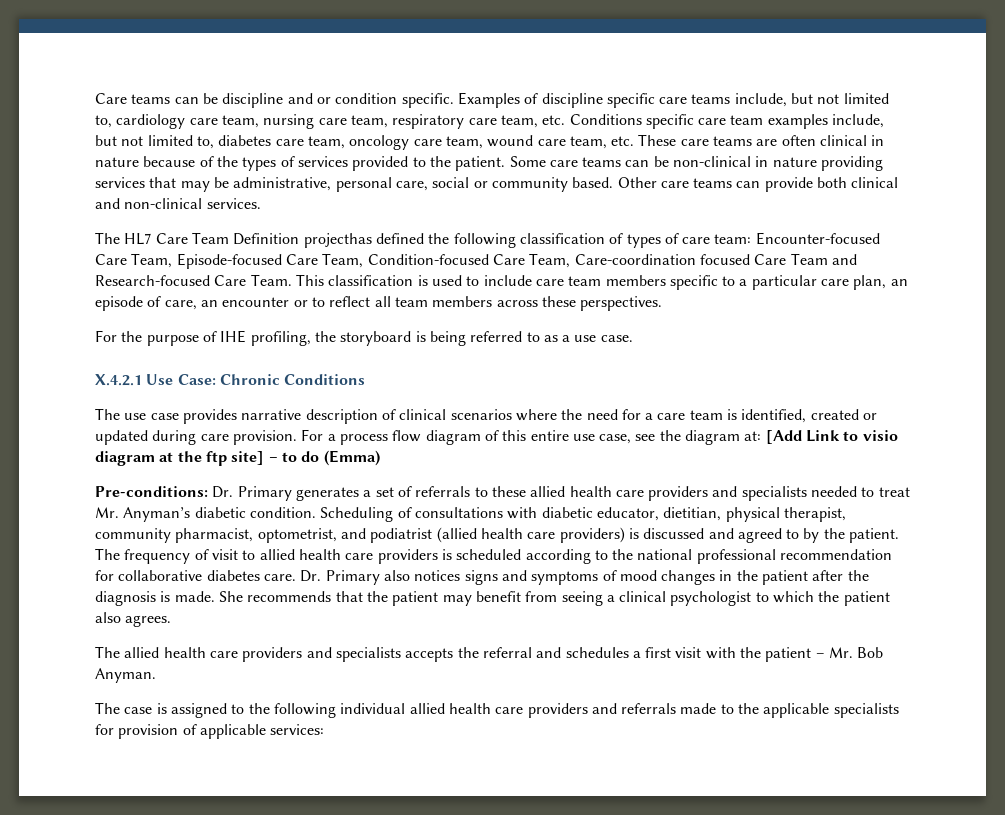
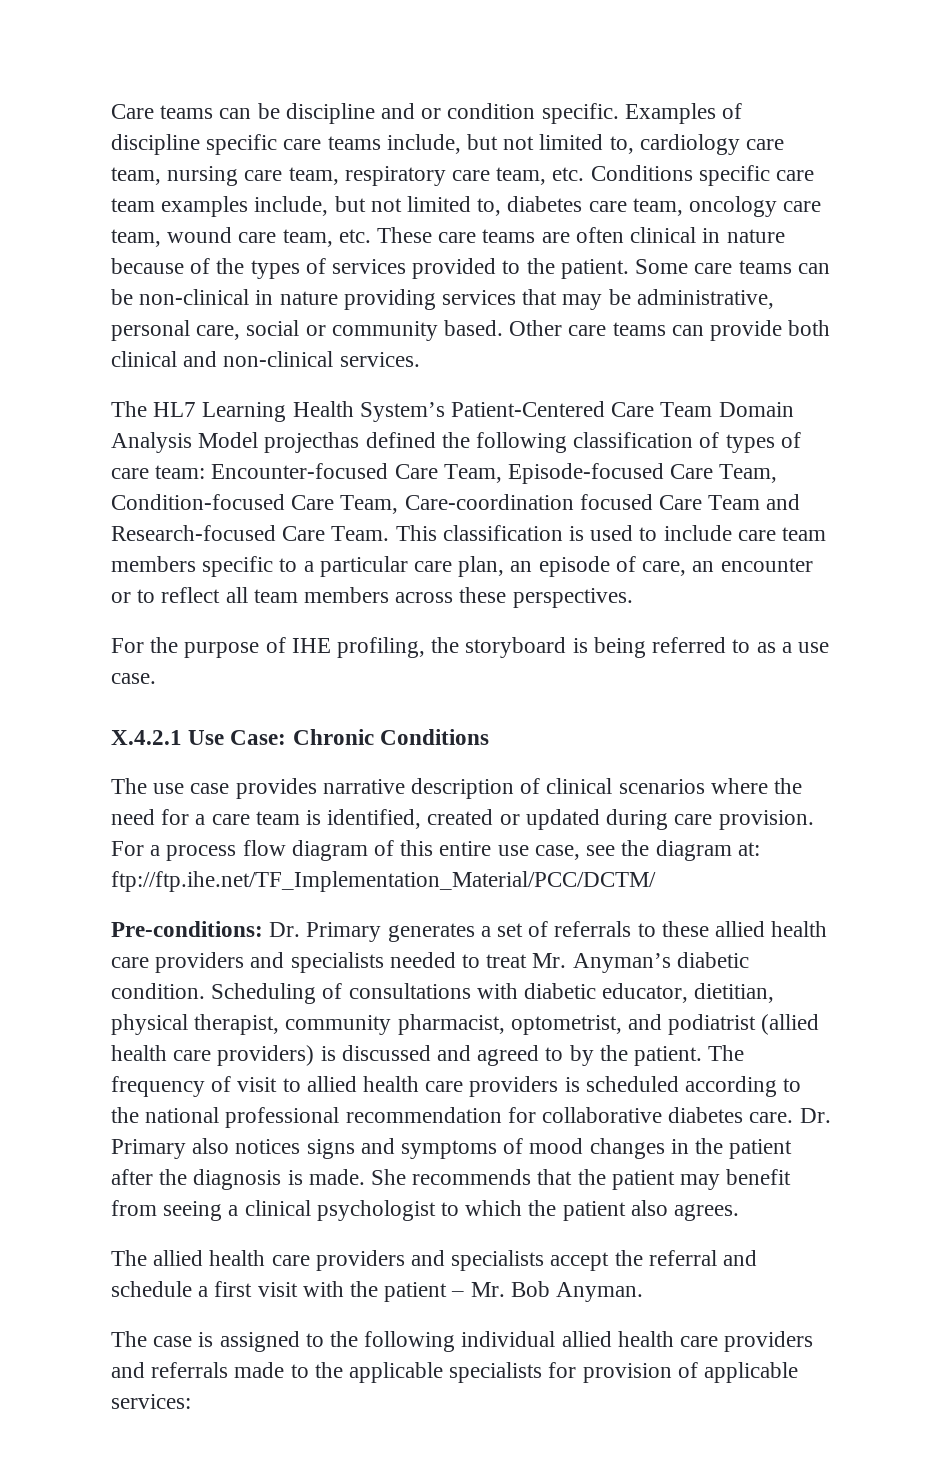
- The HL7 Care Team Definition projecthas defined the following classification of types of care team: Encounter-focused Care Team, Episode-focused Care Team, Condition-focused Care Team, Care-coordination focused Care Team and Research-focused Care Team.
+ The HL7 Learning Health System’s Patient-Centered Care Team Domain Analysis Model projecthas defined the following classification of types of care team: Encounter-focused Care Team, Episode-focused Care Team, Condition-focused Care Team, Care-coordination focused Care Team and Research-focused Care Team.
- For a process flow diagram of this entire use case, see the diagram at: [Add Link to visio diagram at the ftp site] – to do (Emma)
+ For a process flow diagram of this entire use case, see the diagram at: ftp://ftp.ihe.net/TF_Implementation_Material/PCC/DCTM/
- The allied health care providers and specialists accepts the referral and schedules a first visit with the patient – Mr. Bob Anyman.
+ The allied health care providers and specialists accept the referral and schedule a first visit with the patient – Mr. Bob Anyman.

